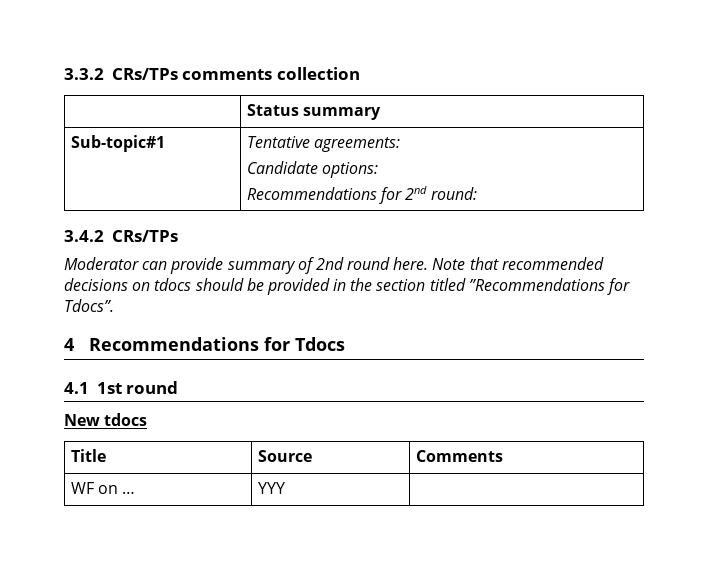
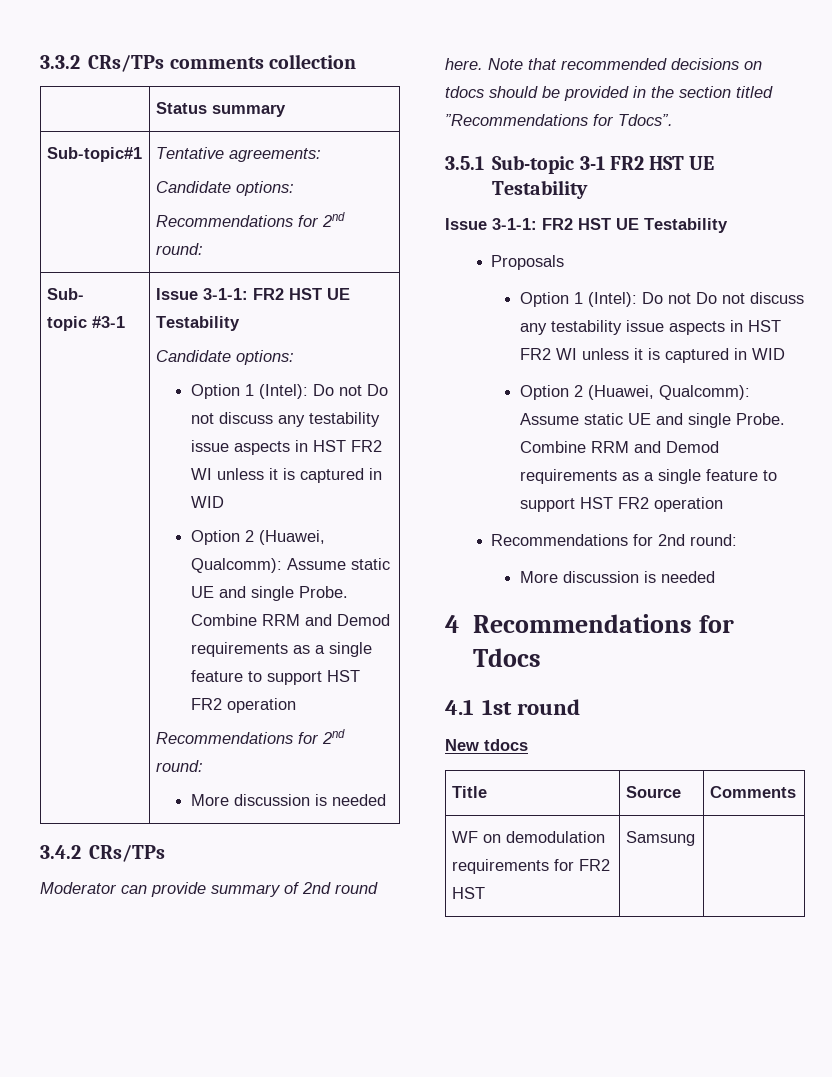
+ Sub-
+ topic #3-1 | Issue 3-1-1: FR2 HST UE Testability
+ Candidate options:
+ Option 1 (Intel): Do not Do not discuss any testability issue aspects in HST FR2 WI unless it is captured in WID
+ Option 2 (Huawei, Qualcomm): Assume static UE and single Probe. Combine RRM and Demod requirements as a single feature to support HST FR2 operation
+ Recommendations for 2nd round:
+ More discussion is needed
+ 3.5.1 Sub-topic 3-1 FR2 HST UE Testability
+ Issue 3-1-1: FR2 HST UE Testability
+ Proposals
+ Option 1 (Intel): Do not Do not discuss any testability issue aspects in HST FR2 WI unless it is captured in WID
+ Option 2 (Huawei, Qualcomm): Assume static UE and single Probe. Combine RRM and Demod requirements as a single feature to support HST FR2 operation
+ Recommendations for 2nd round:
+ More discussion is needed
- WF on … | YYY |
+ WF on demodulation requirements for FR2 HST | Samsung |

